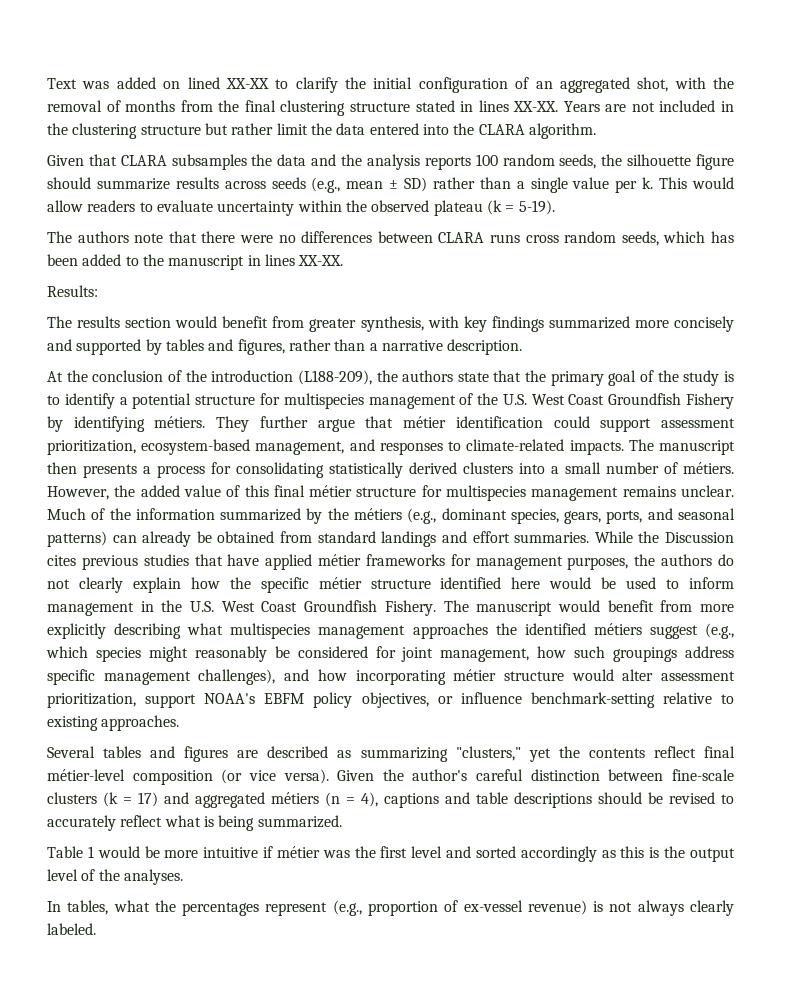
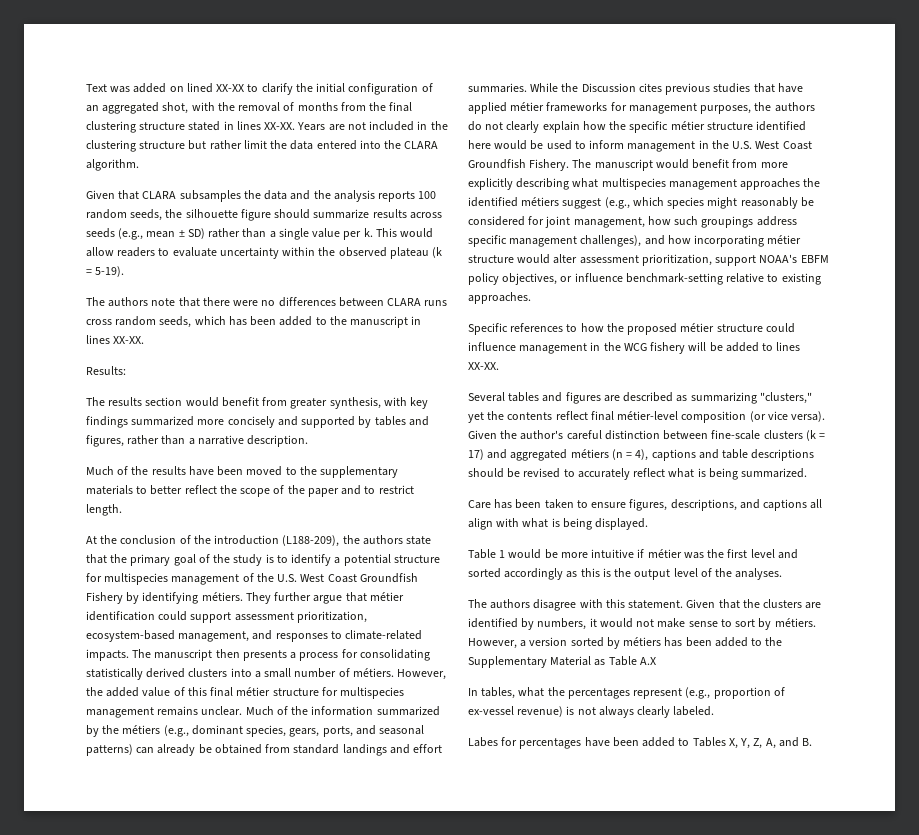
+ Much of the results have been moved to the supplementary materials to better reflect the scope of the paper and to restrict length.
+ Specific references to how the proposed métier structure could influence management in the WCG fishery will be added to lines XX-XX.
+ Care has been taken to ensure figures, descriptions, and captions all align with what is being displayed.
+ The authors disagree with this statement. Given that the clusters are identified by numbers, it would not make sense to sort by métiers. However, a version sorted by métiers has been added to the Supplementary Material as Table A.X
+ Labes for percentages have been added to Tables X, Y, Z, A, and B.

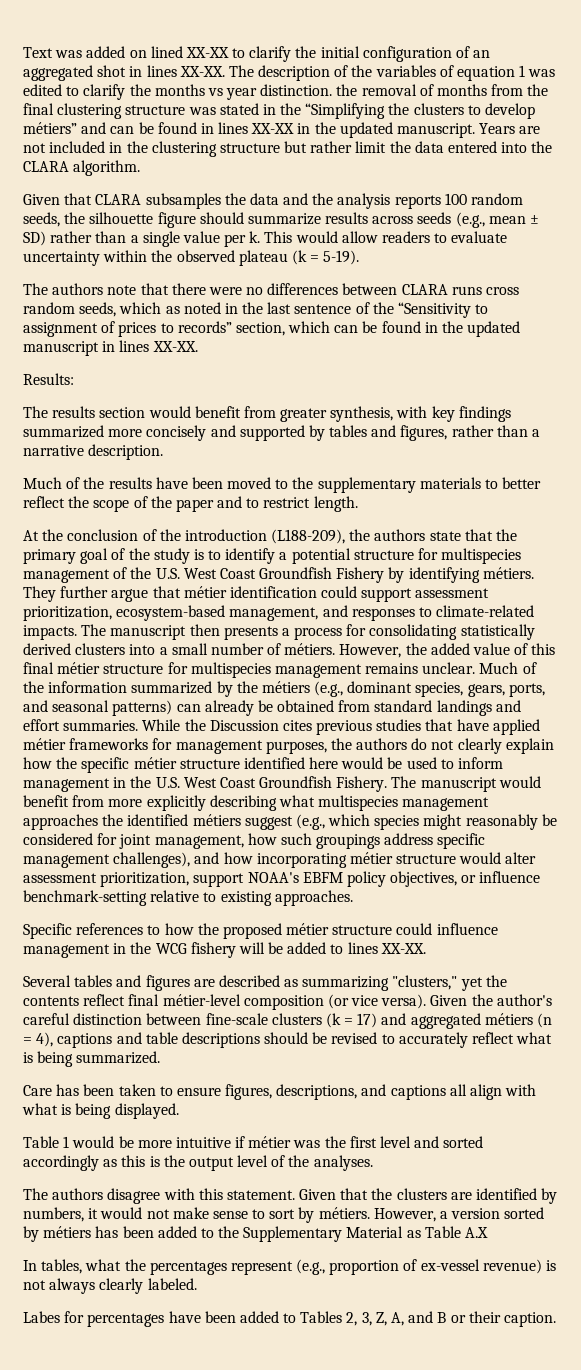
- Text was added on lined XX-XX to clarify the initial configuration of an aggregated shot, with the removal of months from the final clustering structure stated in lines XX-XX.
+ Text was added on lined XX-XX to clarify the initial configuration of an aggregated shot in lines XX-XX. The description of the variables of equation 1 was edited to clarify the months vs year distinction. the removal of months from the final clustering structure was stated in the “Simplifying the clusters to develop métiers” and can be found in lines XX-XX in the updated manuscript.
- The authors note that there were no differences between CLARA runs cross random seeds, which has been added to the manuscript in lines XX-XX.
+ The authors note that there were no differences between CLARA runs cross random seeds, which as noted in the last sentence of the “Sensitivity to assignment of prices to records” section, which can be found in the updated manuscript in lines XX-XX.
- Labes for percentages have been added to Tables X, Y, Z, A, and B.
+ Labes for percentages have been added to Tables 2, 3, Z, A, and B or their caption.

